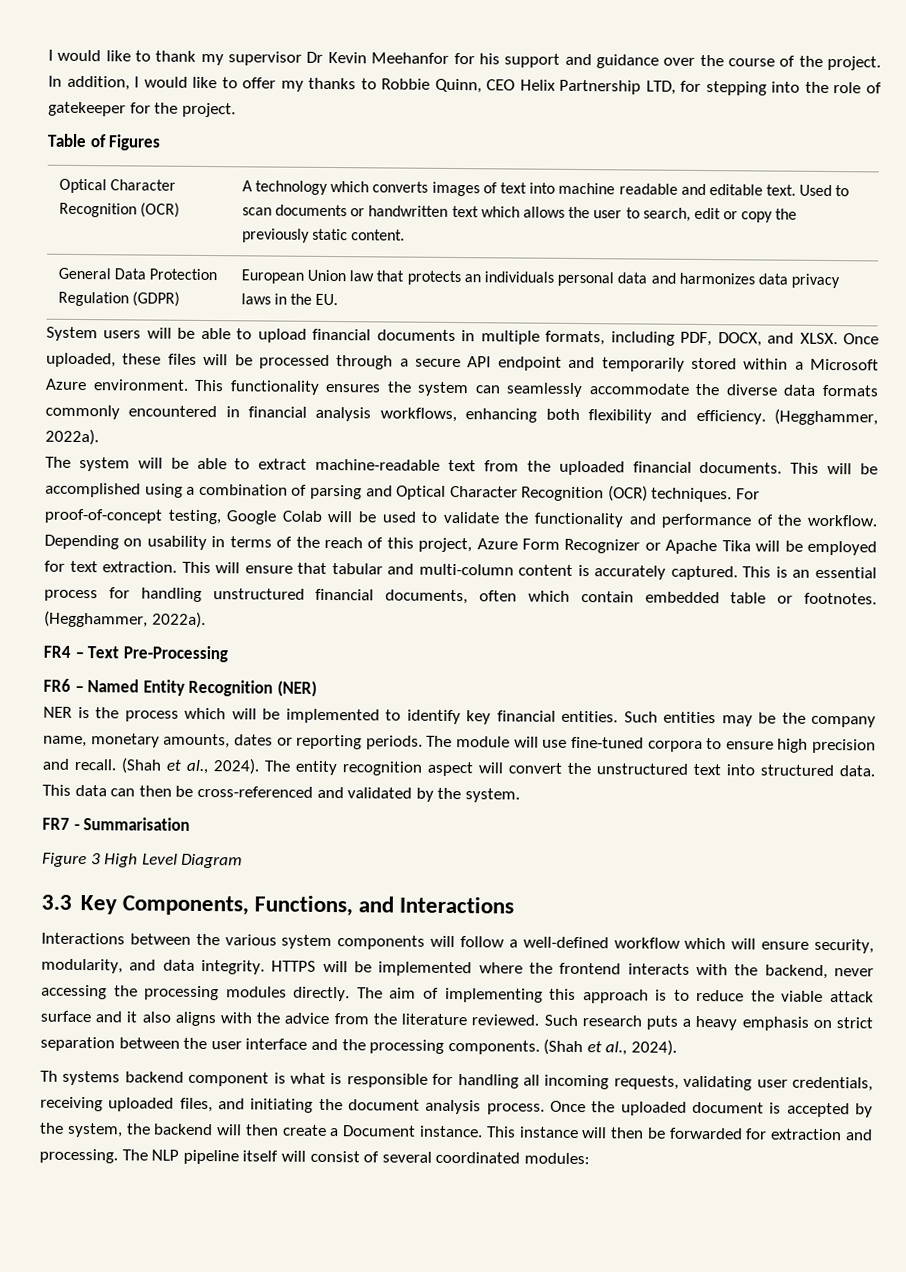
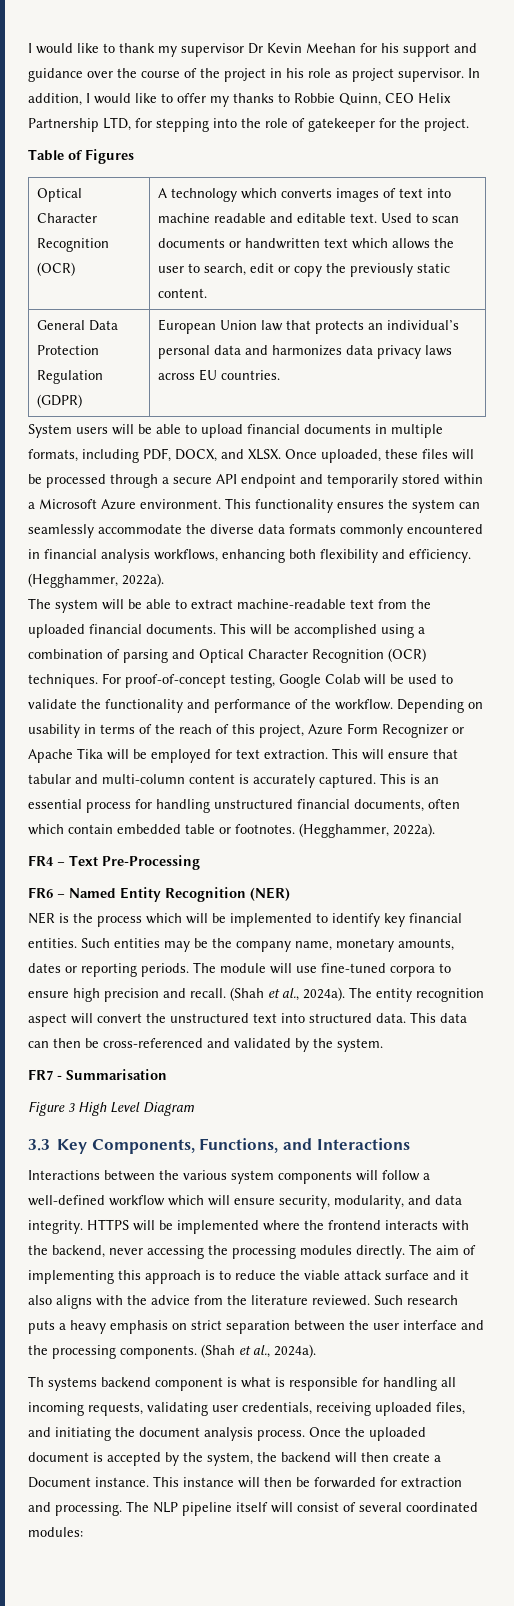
- I would like to thank my supervisor Dr Kevin Meehanfor for his support and guidance over the course of the project.
+ I would like to thank my supervisor Dr Kevin Meehan for his support and guidance over the course of the project in his role as project supervisor.
- General Data Protection Regulation (GDPR) | European Union law that protects an individuals personal data and harmonizes data privacy laws in the EU.
+ General Data Protection Regulation (GDPR) | European Union law that protects an individual’s personal data and harmonizes data privacy laws across EU countries.
- The module will use fine-tuned corpora to ensure high precision and recall. (Shah et al., 2024).
+ The module will use fine-tuned corpora to ensure high precision and recall. (Shah et al., 2024a).
- Such research puts a heavy emphasis on strict separation between the user interface and the processing components. (Shah et al., 2024).
+ Such research puts a heavy emphasis on strict separation between the user interface and the processing components. (Shah et al., 2024a).

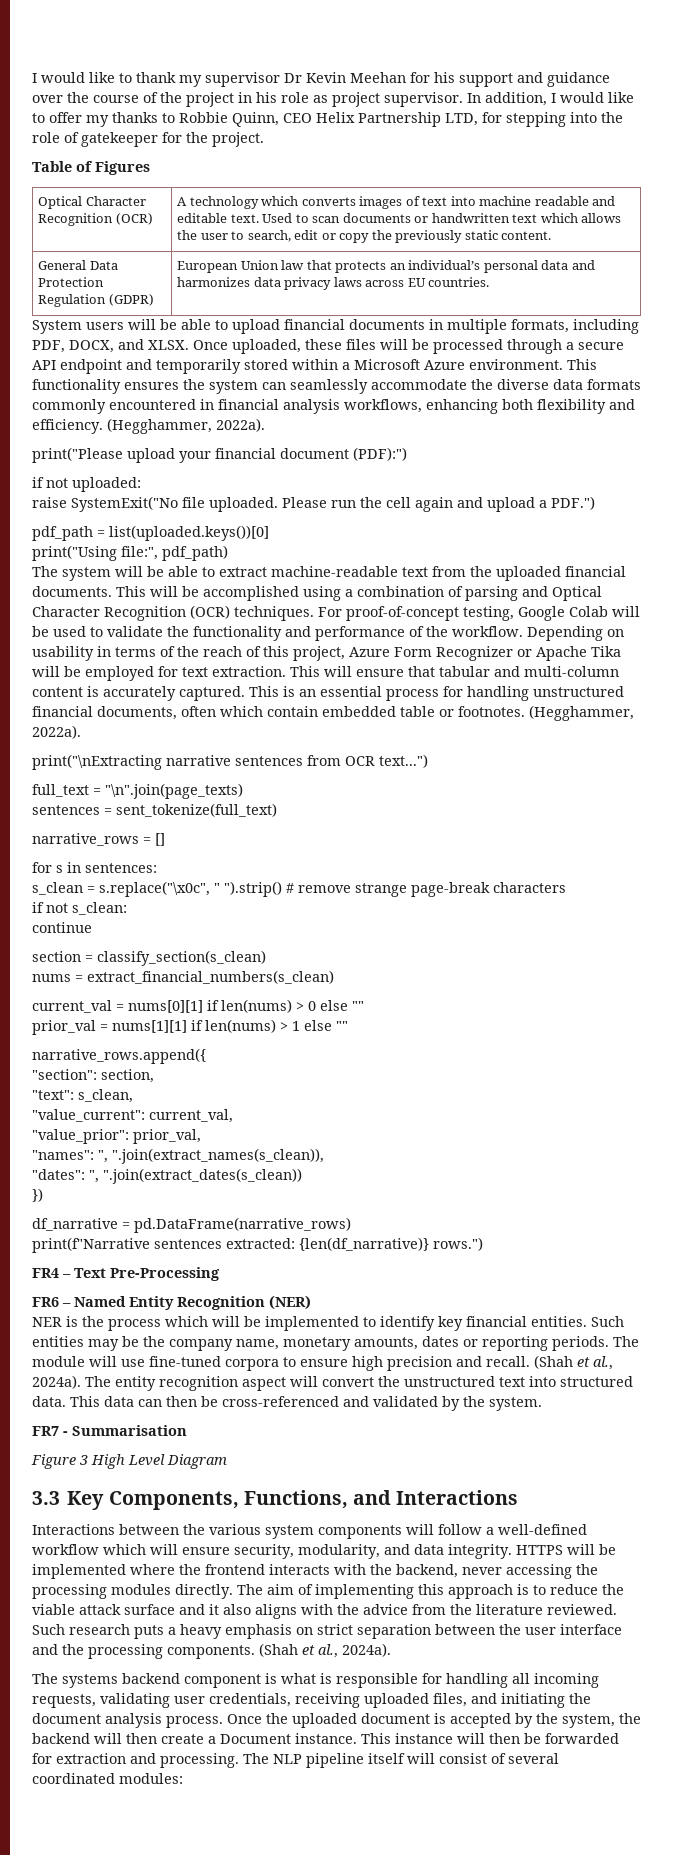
+ print("Please upload your financial document (PDF):")
+ if not uploaded:
+ raise SystemExit("No file uploaded. Please run the cell again and upload a PDF.")
+ pdf_path = list(uploaded.keys())[0]
+ print("Using file:", pdf_path)
+ print("\nExtracting narrative sentences from OCR text...")
+ full_text = "\n".join(page_texts)
+ sentences = sent_tokenize(full_text)
+ narrative_rows = []
+ for s in sentences:
+ s_clean = s.replace("\x0c", " ").strip() # remove strange page-break characters
+ if not s_clean:
+ continue
+ section = classify_section(s_clean)
+ nums = extract_financial_numbers(s_clean)
+ current_val = nums[0][1] if len(nums) > 0 else ""
+ prior_val = nums[1][1] if len(nums) > 1 else ""
+ narrative_rows.append({
+ "section": section,
+ "text": s_clean,
+ "value_current": current_val,
+ "value_prior": prior_val,
+ "names": ", ".join(extract_names(s_clean)),
+ "dates": ", ".join(extract_dates(s_clean))
+ })
+ df_narrative = pd.DataFrame(narrative_rows)
+ print(f"Narrative sentences extracted: {len(df_narrative)} rows.")
- Th systems backend component is what is responsible for handling all incoming requests, validating user credentials, receiving uploaded files, and initiating the document analysis process.
+ The systems backend component is what is responsible for handling all incoming requests, validating user credentials, receiving uploaded files, and initiating the document analysis process.

